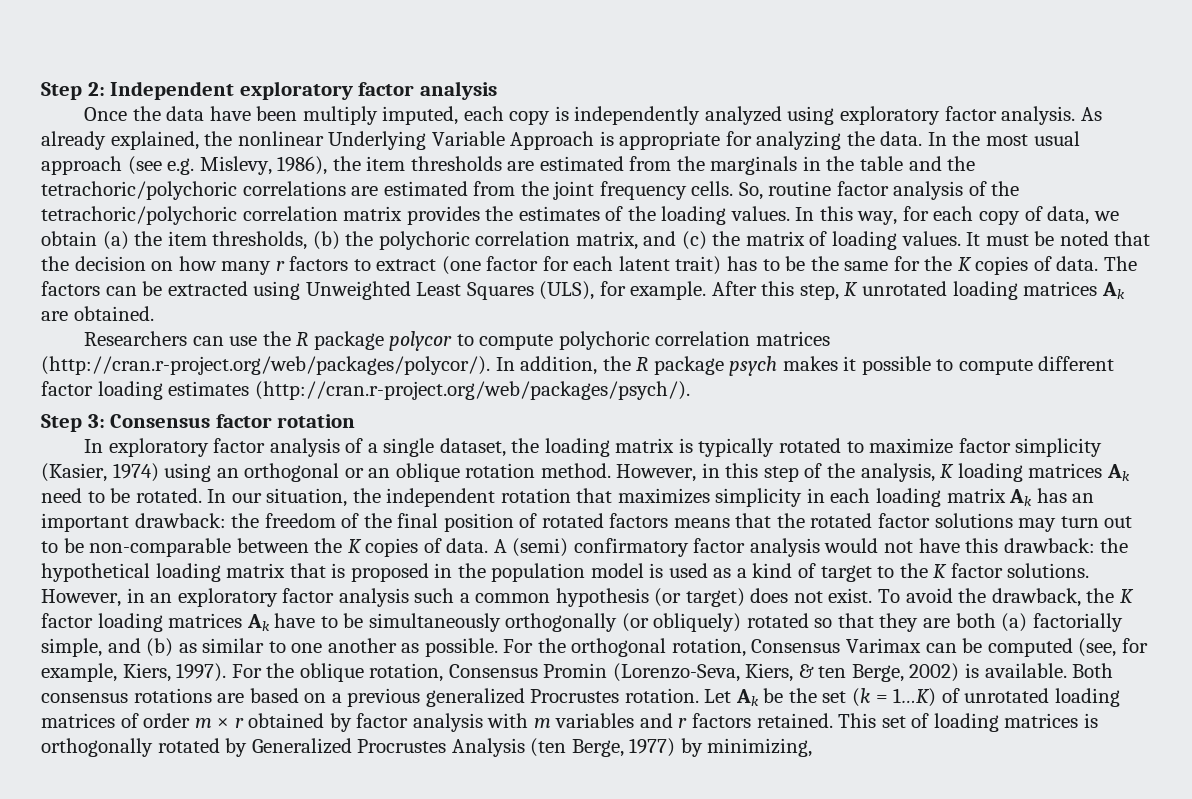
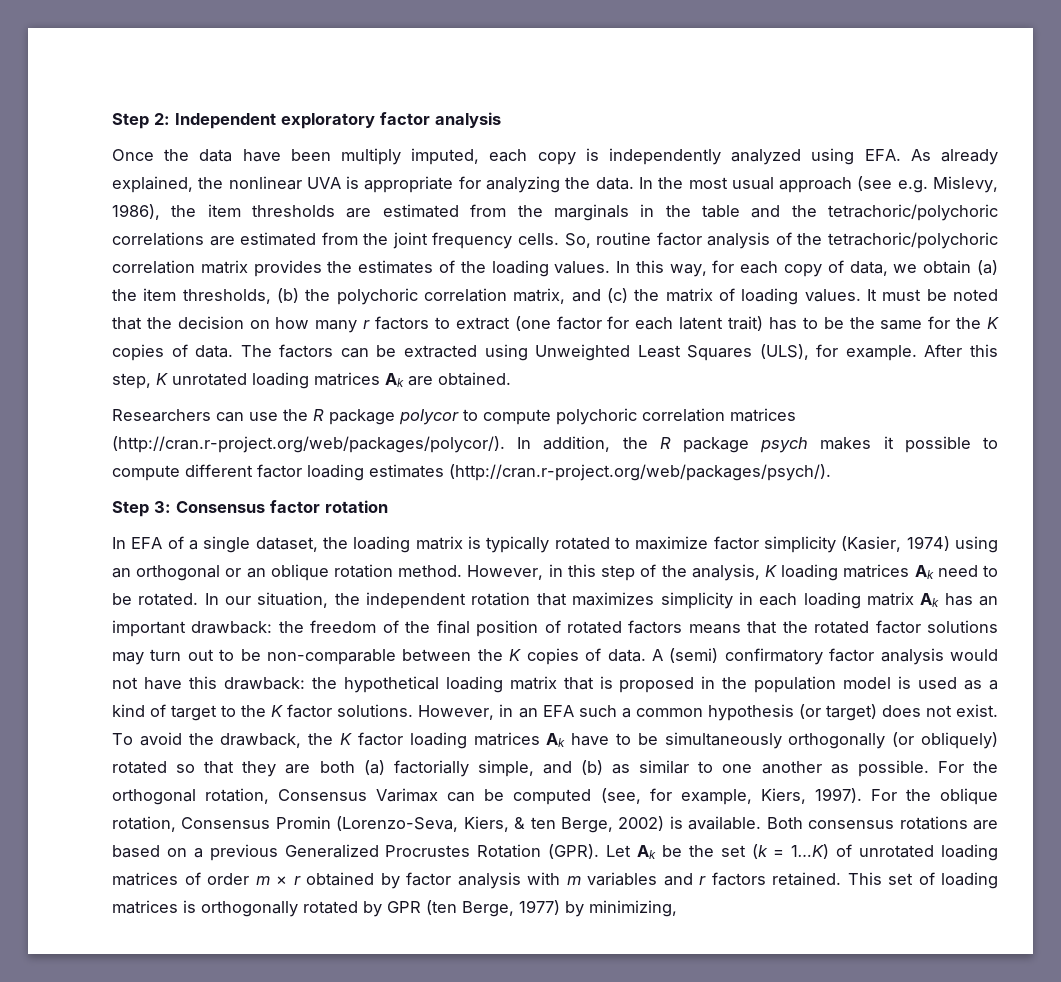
- Once the data have been multiply imputed, each copy is independently analyzed using exploratory factor analysis. As already explained, the nonlinear Underlying Variable Approach is appropriate for analyzing the data.
+ Once the data have been multiply imputed, each copy is independently analyzed using EFA. As already explained, the nonlinear UVA is appropriate for analyzing the data.
- In exploratory factor analysis of a single dataset, the loading matrix is typically rotated to maximize factor simplicity (Kasier, 1974) using an orthogonal or an oblique rotation method.
+ In EFA of a single dataset, the loading matrix is typically rotated to maximize factor simplicity (Kasier, 1974) using an orthogonal or an oblique rotation method.
- However, in an exploratory factor analysis such a common hypothesis (or target) does not exist.
+ However, in an EFA such a common hypothesis (or target) does not exist.
- Both consensus rotations are based on a previous generalized Procrustes rotation.
+ Both consensus rotations are based on a previous Generalized Procrustes Rotation (GPR).
- This set of loading matrices is orthogonally rotated by Generalized Procrustes Analysis (ten Berge, 1977) by minimizing,
+ This set of loading matrices is orthogonally rotated by GPR (ten Berge, 1977) by minimizing,

